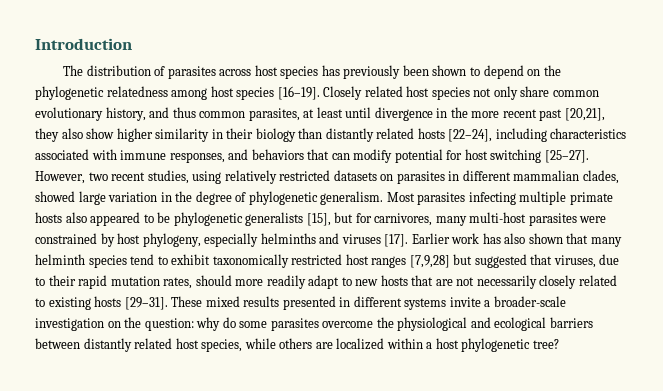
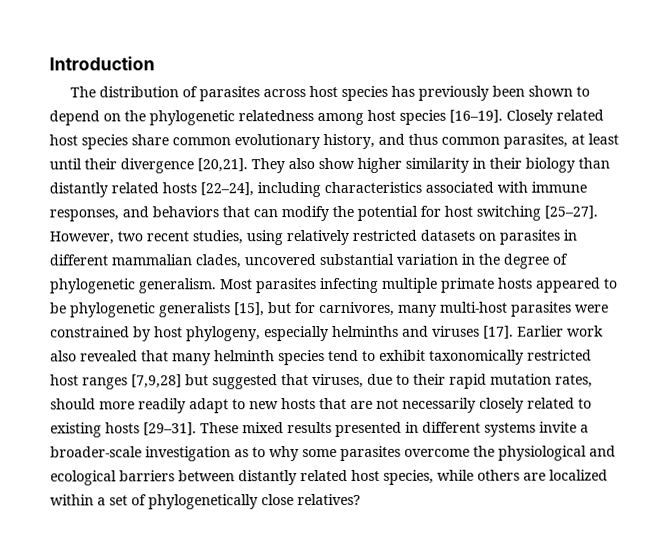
- Closely related host species not only share common evolutionary history, and thus common parasites, at least until divergence in the more recent past [20,21], they also show higher similarity in their biology than distantly related hosts [22–24], including characteristics associated with immune responses, and behaviors that can modify potential for host switching [25–27].
+ Closely related host species share common evolutionary history, and thus common parasites, at least until their divergence [20,21]. They also show higher similarity in their biology than distantly related hosts [22–24], including characteristics associated with immune responses, and behaviors that can modify the potential for host switching [25–27].
- However, two recent studies, using relatively restricted datasets on parasites in different mammalian clades, showed large variation in the degree of phylogenetic generalism.
+ However, two recent studies, using relatively restricted datasets on parasites in different mammalian clades, uncovered substantial variation in the degree of phylogenetic generalism.
- Most parasites infecting multiple primate hosts also appeared to be phylogenetic generalists [15], but for carnivores, many multi-host parasites were constrained by host phylogeny, especially helminths and viruses [17].
+ Most parasites infecting multiple primate hosts appeared to be phylogenetic generalists [15], but for carnivores, many multi-host parasites were constrained by host phylogeny, especially helminths and viruses [17].
- Earlier work has also shown that many helminth species tend to exhibit taxonomically restricted host ranges [7,9,28] but suggested that viruses, due to their rapid mutation rates, should more readily adapt to new hosts that are not necessarily closely related to existing hosts [29–31].
+ Earlier work also revealed that many helminth species tend to exhibit taxonomically restricted host ranges [7,9,28] but suggested that viruses, due to their rapid mutation rates, should more readily adapt to new hosts that are not necessarily closely related to existing hosts [29–31].
- These mixed results presented in different systems invite a broader-scale investigation on the question: why do some parasites overcome the physiological and ecological barriers between distantly related host species, while others are localized within a host phylogenetic tree?
+ These mixed results presented in different systems invite a broader-scale investigation as to why some parasites overcome the physiological and ecological barriers between distantly related host species, while others are localized within a set of phylogenetically close relatives?

